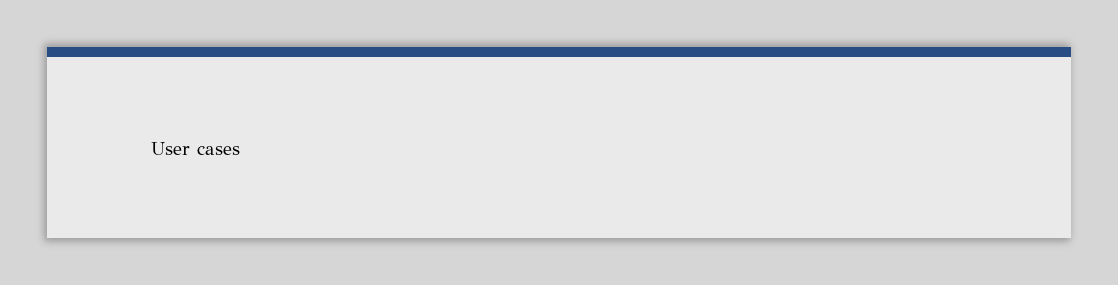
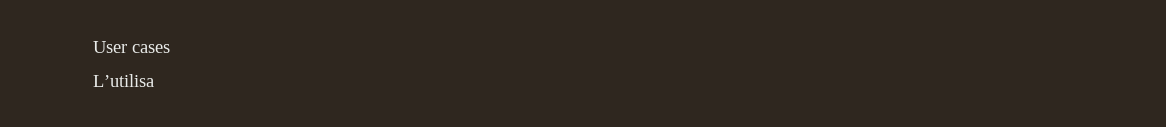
+ L’utilisa

